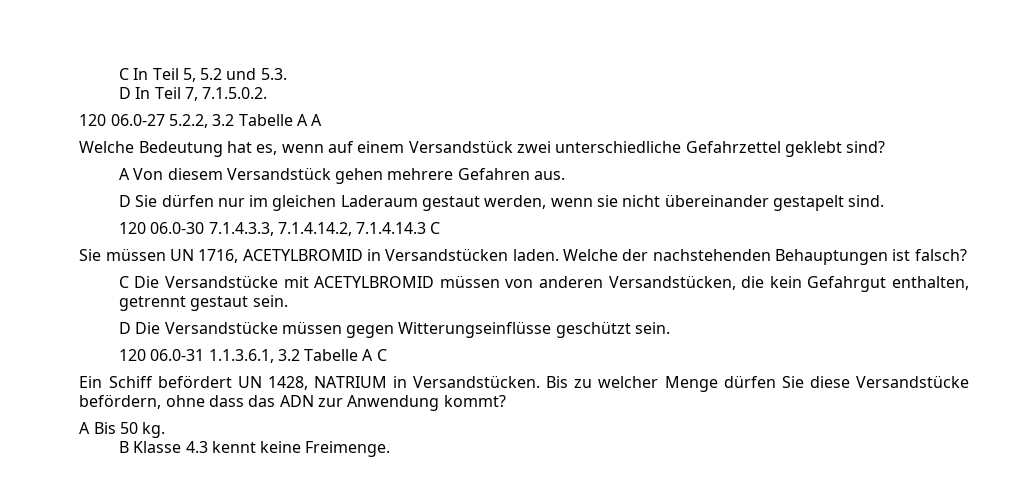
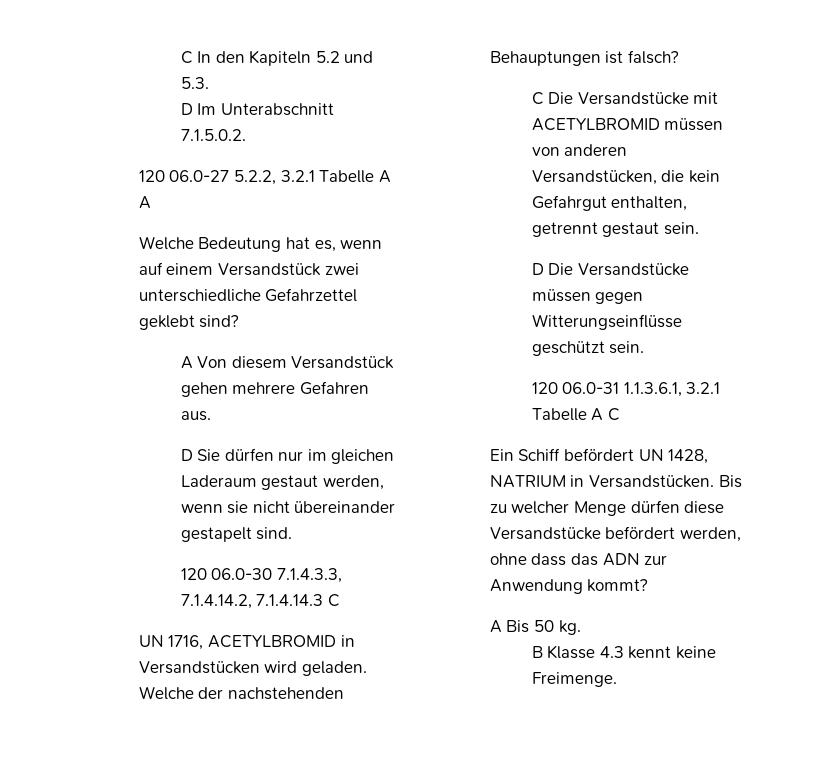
- C In Teil 5, 5.2 und 5.3.
+ C In den Kapiteln 5.2 und 5.3.
- D In Teil 7, 7.1.5.0.2.
+ D Im Unterabschnitt 7.1.5.0.2.
- 120 06.0-27 5.2.2, 3.2 Tabelle A A
+ 120 06.0-27 5.2.2, 3.2.1 Tabelle A A
- Sie müssen UN 1716, ACETYLBROMID in Versandstücken laden.
+ UN 1716, ACETYLBROMID in Versandstücken wird geladen.
- 120 06.0-31 1.1.3.6.1, 3.2 Tabelle A C
+ 120 06.0-31 1.1.3.6.1, 3.2.1 Tabelle A C
- Bis zu welcher Menge dürfen Sie diese Versandstücke befördern, ohne dass das ADN zur Anwendung kommt?
+ Bis zu welcher Menge dürfen diese Versandstücke befördert werden, ohne dass das ADN zur Anwendung kommt?

